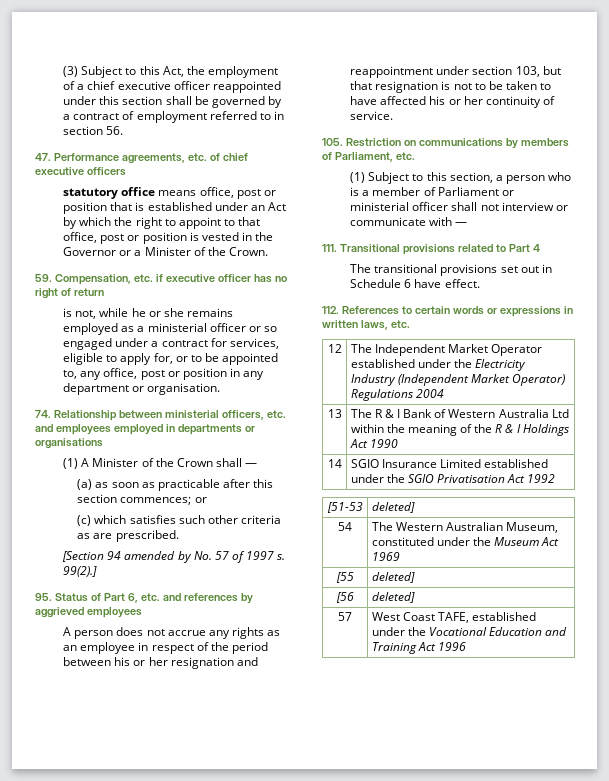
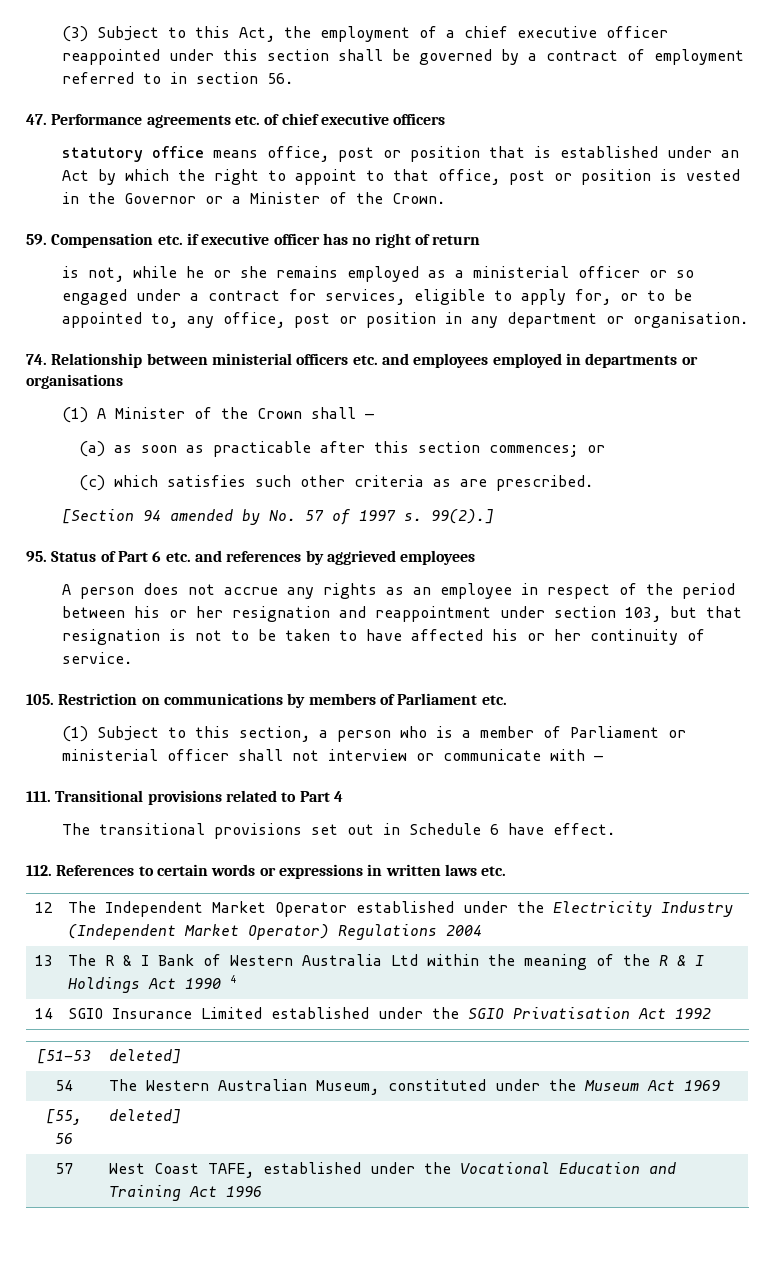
- 47. Performance agreements, etc. of chief executive officers
+ 47. Performance agreements etc. of chief executive officers
- 59. Compensation, etc. if executive officer has no right of return
+ 59. Compensation etc. if executive officer has no right of return
- 74. Relationship between ministerial officers, etc. and employees employed in departments or organisations
+ 74. Relationship between ministerial officers etc. and employees employed in departments or organisations
- 95. Status of Part 6, etc. and references by aggrieved employees
+ 95. Status of Part 6 etc. and references by aggrieved employees
- 105. Restriction on communications by members of Parliament, etc.
+ 105. Restriction on communications by members of Parliament etc.
- 112. References to certain words or expressions in written laws, etc.
+ 112. References to certain words or expressions in written laws etc.
- 13 | The R & I Bank of Western Australia Ltd within the meaning of the R & I Holdings Act 1990
+ 13 | The R & I Bank of Western Australia Ltd within the meaning of the R & I Holdings Act 1990 4
- [55 | deleted]
- [56 | deleted]
+ [55, 56 | deleted]

